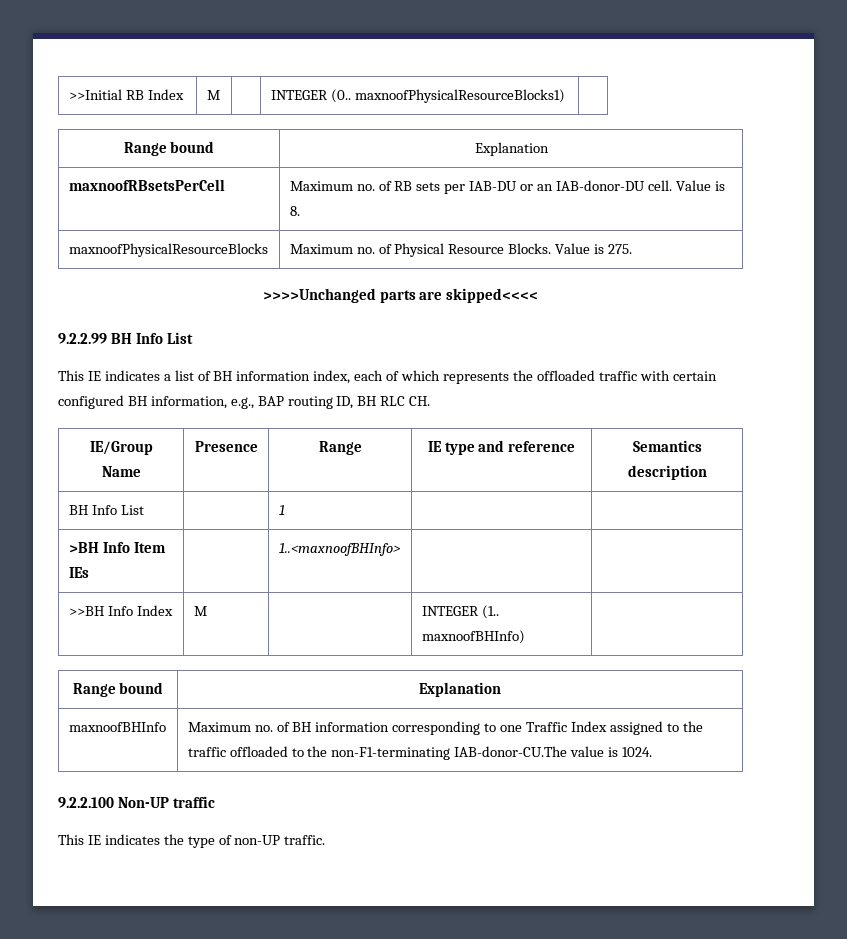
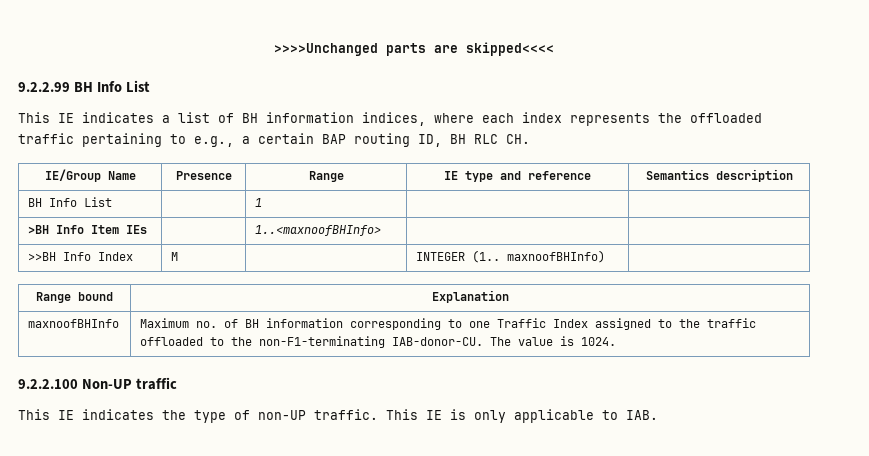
- >>Initial RB Index | M | | INTEGER (0.. maxnoofPhysicalResourceBlocks1) |
- Range bound | Explanation
- maxnoofRBsetsPerCell | Maximum no. of RB sets per IAB-DU or an IAB-donor-DU cell. Value is 8.
- maxnoofPhysicalResourceBlocks | Maximum no. of Physical Resource Blocks. Value is 275.
- This IE indicates a list of BH information index, each of which represents the offloaded traffic with certain configured BH information, e.g., BAP routing ID, BH RLC CH.
+ This IE indicates a list of BH information indices, where each index represents the offloaded traffic pertaining to e.g., a certain BAP routing ID, BH RLC CH.
- maxnoofBHInfo | Maximum no. of BH information corresponding to one Traffic Index assigned to the traffic offloaded to the non-F1-terminating IAB-donor-CU.The value is 1024.
+ maxnoofBHInfo | Maximum no. of BH information corresponding to one Traffic Index assigned to the traffic offloaded to the non-F1-terminating IAB-donor-CU. The value is 1024.
+ This IE is only applicable to IAB.

